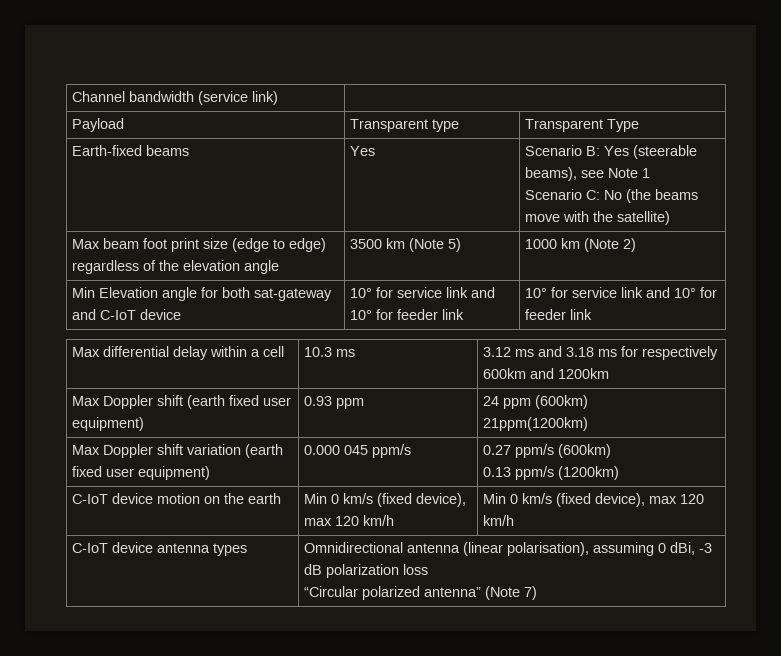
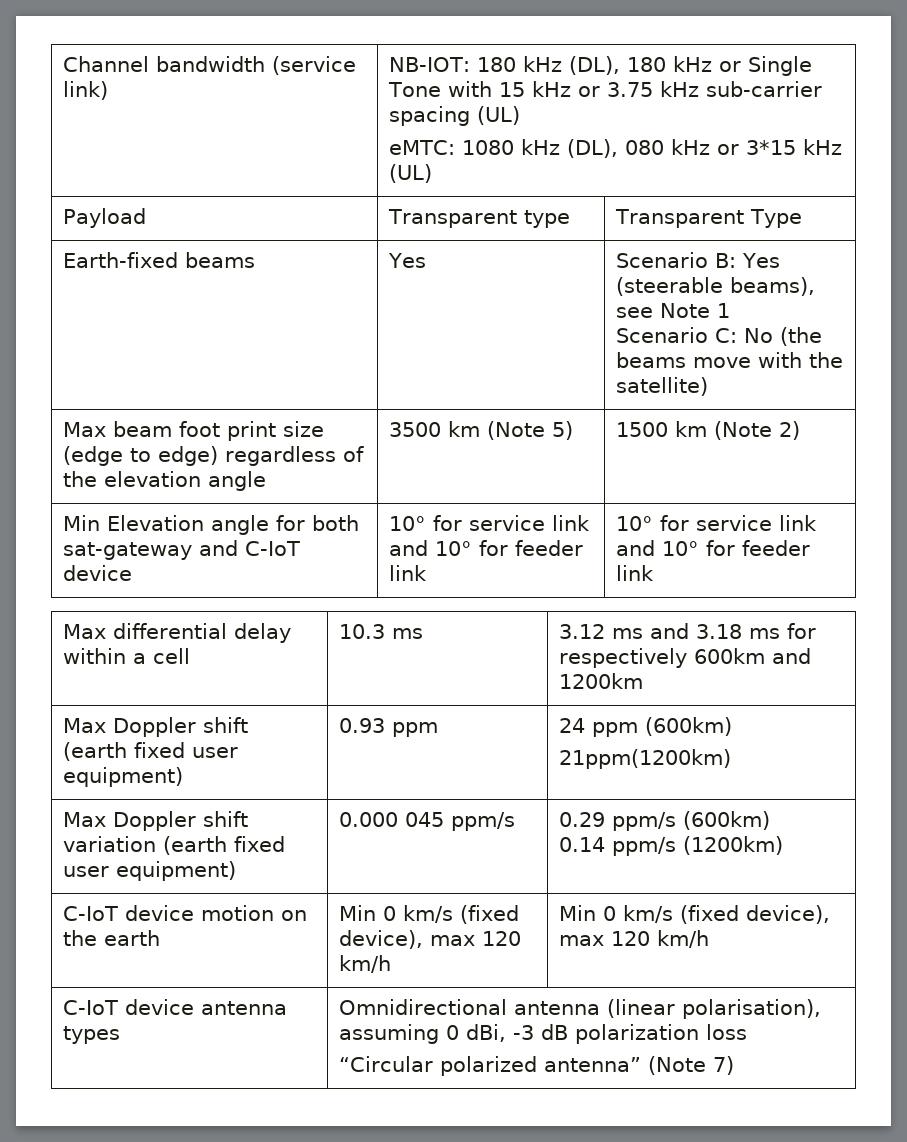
- Channel bandwidth (service link) |
+ Channel bandwidth (service link) | NB-IOT: 180 kHz (DL), 180 kHz or Single Tone with 15 kHz or 3.75 kHz sub-carrier spacing (UL)
+ eMTC: 1080 kHz (DL), 080 kHz or 3*15 kHz (UL)
- Max beam foot print size (edge to edge) regardless of the elevation angle | 3500 km (Note 5) | 1000 km (Note 2)
+ Max beam foot print size (edge to edge) regardless of the elevation angle | 3500 km (Note 5) | 1500 km (Note 2)
- Max Doppler shift variation (earth fixed user equipment) | 0.000 045 ppm/s | 0.27 ppm/s (600km)
- 0.13 ppm/s (1200km)
+ Max Doppler shift variation (earth fixed user equipment) | 0.000 045 ppm/s | 0.29 ppm/s (600km)
+ 0.14 ppm/s (1200km)

